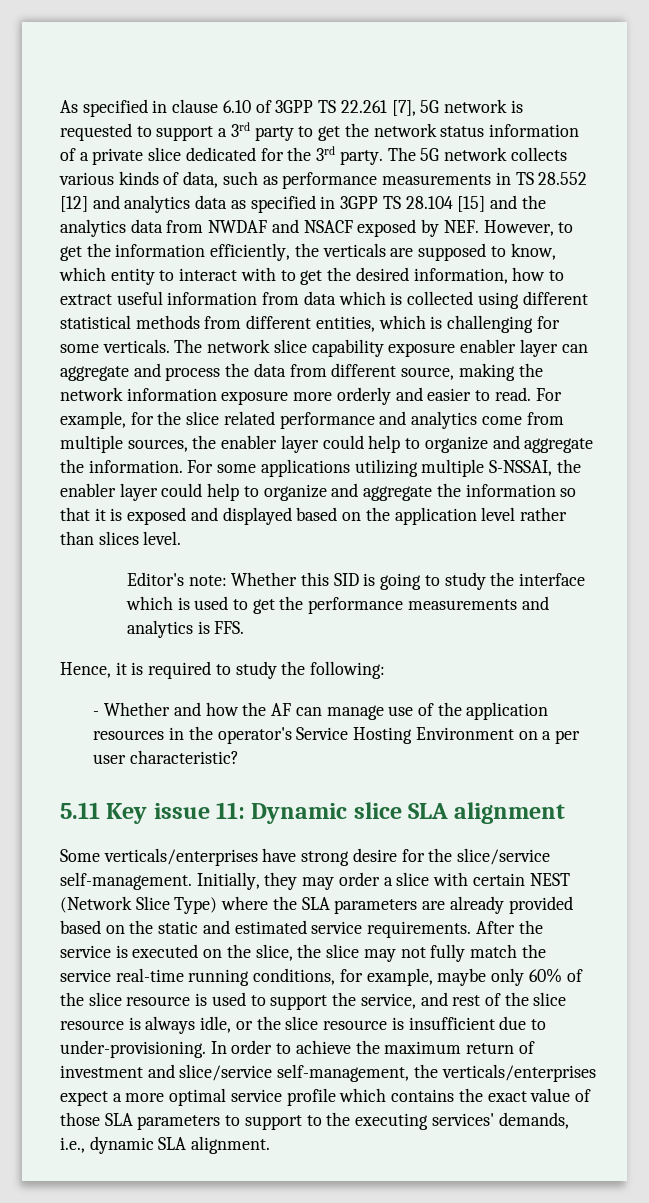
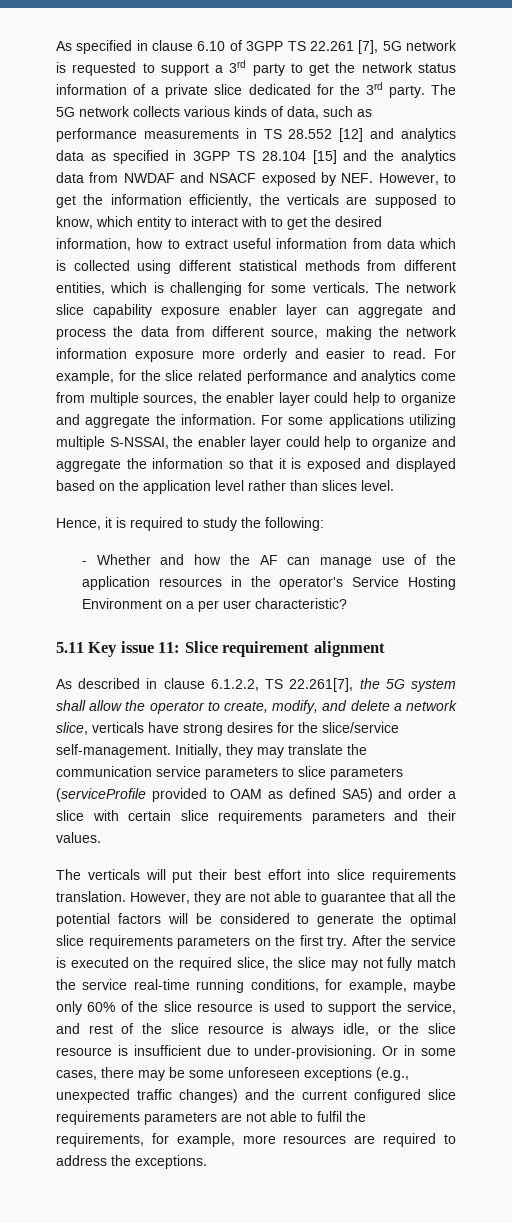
- Editor's note: Whether this SID is going to study the interface which is used to get the performance measurements and analytics is FFS.
- 5.11 Key issue 11: Dynamic slice SLA alignment
- Some verticals/enterprises have strong desire for the slice/service self-management.
+ 5.11 Key issue 11: Slice requirement alignment
+ As described in clause 6.1.2.2, TS 22.261[7], the 5G system shall allow the operator to create, modify, and delete a network slice, verticals have strong desires for the slice/service self-management.
- Initially, they may order a slice with certain NEST (Network Slice Type) where the SLA parameters are already provided based on the static and estimated service requirements.
+ Initially, they may translate the communication service parameters to slice parameters (serviceProfile provided to OAM as defined SA5) and order a slice with certain slice requirements parameters and their values.
+ The verticals will put their best effort into slice requirements translation. However, they are not able to guarantee that all the potential factors will be considered to generate the optimal slice requirements parameters on the first try.
- After the service is executed on the slice, the slice may not fully match the service real-time running conditions, for example, maybe only 60% of the slice resource is used to support the service, and rest of the slice resource is always idle, or the slice resource is insufficient due to under-provisioning.
+ After the service is executed on the required slice, the slice may not fully match the service real-time running conditions, for example, maybe only 60% of the slice resource is used to support the service, and rest of the slice resource is always idle, or the slice resource is insufficient due to under-provisioning.
- In order to achieve the maximum return of investment and slice/service self-management, the verticals/enterprises expect a more optimal service profile which contains the exact value of those SLA parameters to support to the executing services' demands, i.e., dynamic SLA alignment.
+ Or in some cases, there may be some unforeseen exceptions (e.g., unexpected traffic changes) and the current configured slice requirements parameters are not able to fulfil the requirements, for example, more resources are required to address the exceptions.

